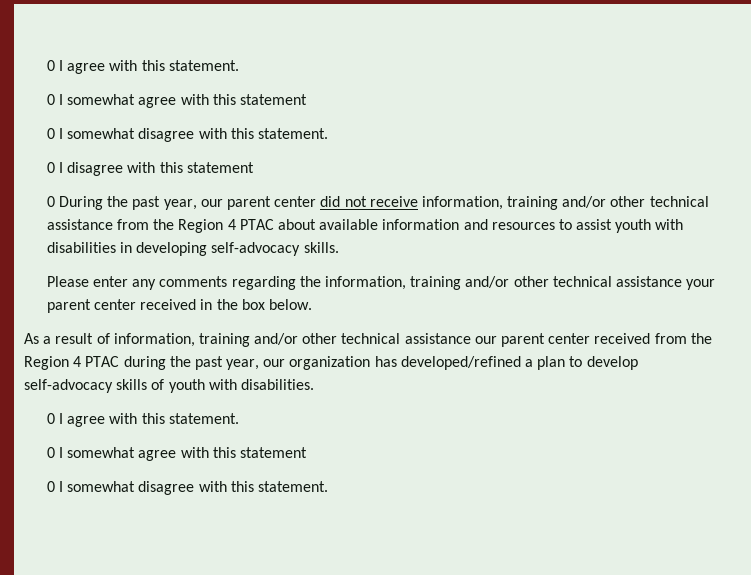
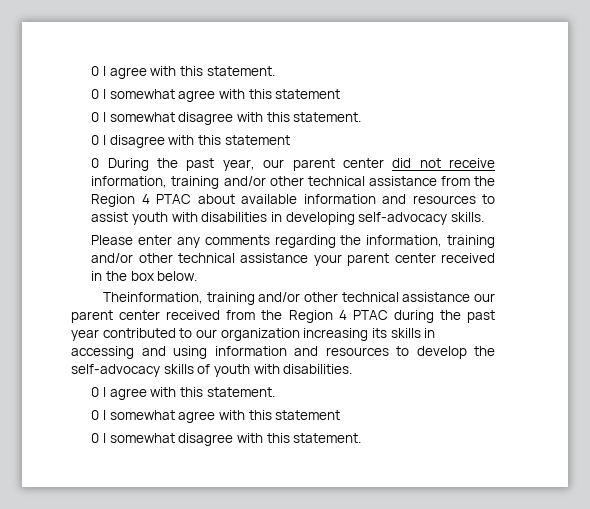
- As a result of information, training and/or other technical assistance our parent center received from the Region 4 PTAC during the past year, our organization has developed/refined a plan to develop self-advocacy skills of youth with disabilities.
+ Theinformation, training and/or other technical assistance our parent center received from the Region 4 PTAC during the past year contributed to our organization increasing its skills in accessing and using information and resources to develop the self-advocacy skills of youth with disabilities.

